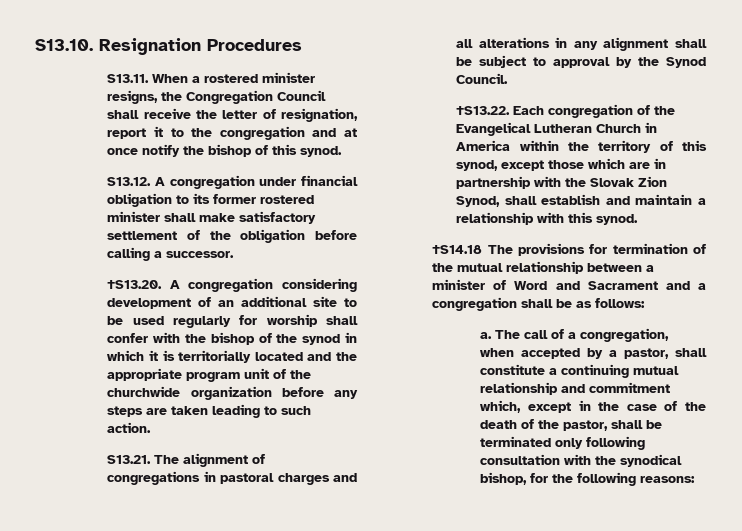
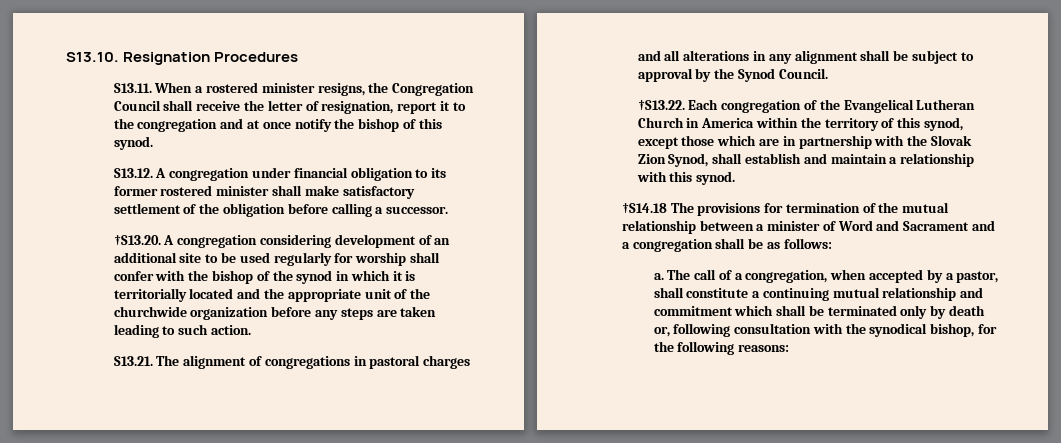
- †S13.20. A congregation considering development of an additional site to be used regularly for worship shall confer with the bishop of the synod in which it is territorially located and the appropriate program unit of the churchwide organization before any steps are taken leading to such action.
+ †S13.20. A congregation considering development of an additional site to be used regularly for worship shall confer with the bishop of the synod in which it is territorially located and the appropriate unit of the churchwide organization before any steps are taken leading to such action.
- The call of a congregation, when accepted by a pastor, shall constitute a continuing mutual relationship and commitment which, except in the case of the death of the pastor, shall be terminated only following consultation with the synodical bishop, for the following reasons:
+ The call of a congregation, when accepted by a pastor, shall constitute a continuing mutual relationship and commitment which shall be terminated only by death or, following consultation with the synodical bishop, for the following reasons:

